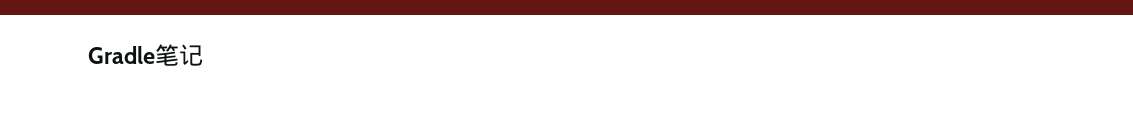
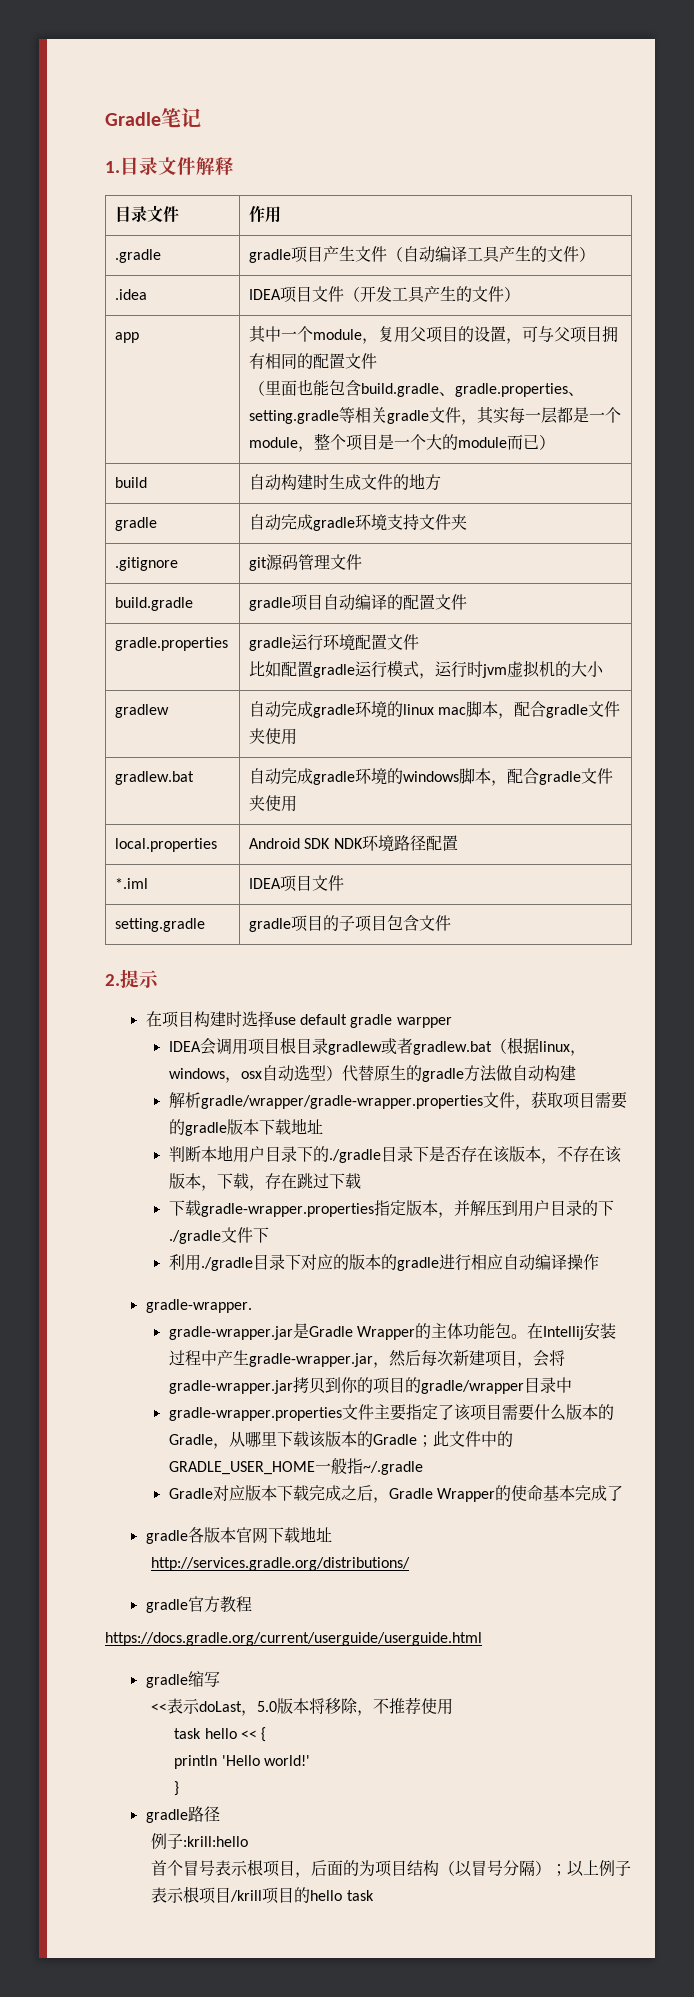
+ 1.目录文件解释
+ 目录文件 | 作用
+ .gradle | gradle项目产生文件（自动编译工具产生的文件）
+ .idea | IDEA项目文件（开发工具产生的文件）
+ app | 其中一个module，复用父项目的设置，可与父项目拥有相同的配置文件
+ （里面也能包含build.gradle、gradle.properties、setting.gradle等相关gradle文件，其实每一层都是一个module，整个项目是一个大的module而已）
+ build | 自动构建时生成文件的地方
+ gradle | 自动完成gradle环境支持文件夹
+ .gitignore | git源码管理文件
+ build.gradle | gradle项目自动编译的配置文件
+ gradle.properties | gradle运行环境配置文件
+ 比如配置gradle运行模式，运行时jvm虚拟机的大小
+ gradlew | 自动完成gradle环境的linux mac脚本，配合gradle文件夹使用
+ gradlew.bat | 自动完成gradle环境的windows脚本，配合gradle文件夹使用
+ local.properties | Android SDK NDK环境路径配置
+ *.iml | IDEA项目文件
+ setting.gradle | gradle项目的子项目包含文件
+ 2.提示
+ 在项目构建时选择use default gradle warpper
+ IDEA会调用项目根目录gradlew或者gradlew.bat（根据linux，windows，osx自动选型）代替原生的gradle方法做自动构建
+ 解析gradle/wrapper/gradle-wrapper.properties文件，获取项目需要的gradle版本下载地址
+ 判断本地用户目录下的./gradle目录下是否存在该版本，不存在该版本，下载，存在跳过下载
+ 下载gradle-wrapper.properties指定版本，并解压到用户目录的下./gradle文件下
+ 利用./gradle目录下对应的版本的gradle进行相应自动编译操作
+ gradle-wrapper.
+ gradle-wrapper.jar是Gradle Wrapper的主体功能包。在Intellij安装过程中产生gradle-wrapper.jar，然后每次新建项目，会将gradle-wrapper.jar拷贝到你的项目的gradle/wrapper目录中
+ gradle-wrapper.properties文件主要指定了该项目需要什么版本的Gradle，从哪里下载该版本的Gradle；此文件中的GRADLE_USER_HOME一般指~/.gradle
+ Gradle对应版本下载完成之后，Gradle Wrapper的使命基本完成了
+ gradle各版本官网下载地址
+ http://services.gradle.org/distributions/
+ gradle官方教程
+ https://docs.gradle.org/current/userguide/userguide.html
+ gradle缩写
+ <<表示doLast，5.0版本将移除，不推荐使用
+ task hello << {
+ println 'Hello world!'
+ }
+ gradle路径
+ 例子:krill:hello
+ 首个冒号表示根项目，后面的为项目结构（以冒号分隔）；以上例子表示根项目/krill项目的hello task

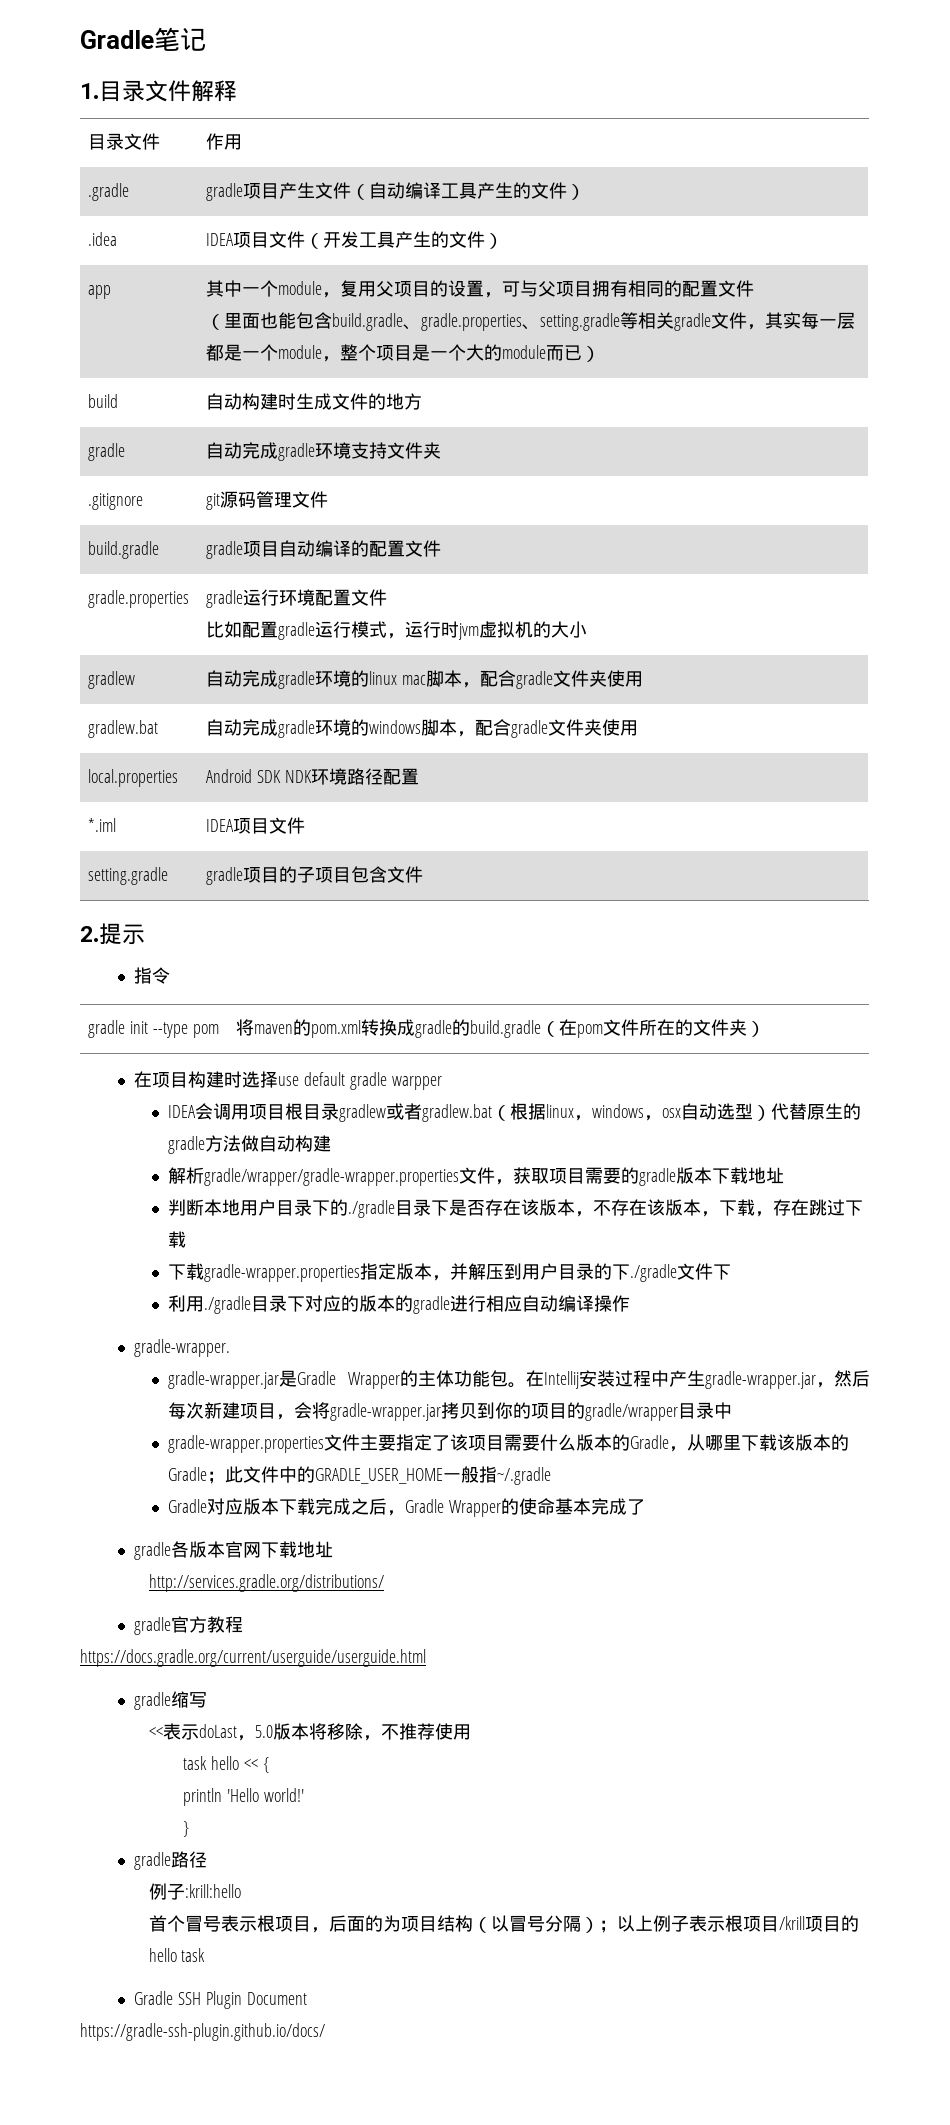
+ 指令
+ gradle init --type pom | 将maven的pom.xml转换成gradle的build.gradle（在pom文件所在的文件夹）
+ Gradle SSH Plugin Document
+ https://gradle-ssh-plugin.github.io/docs/

